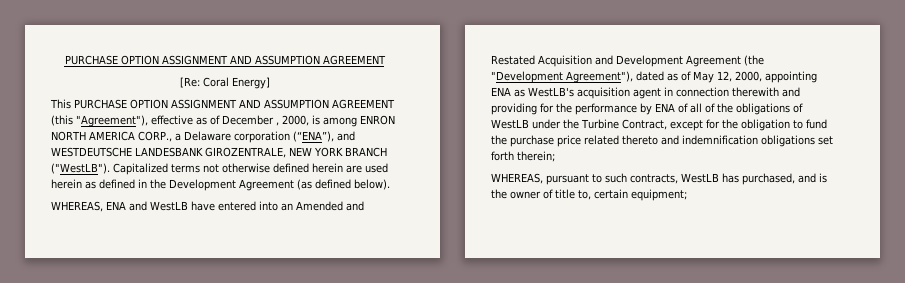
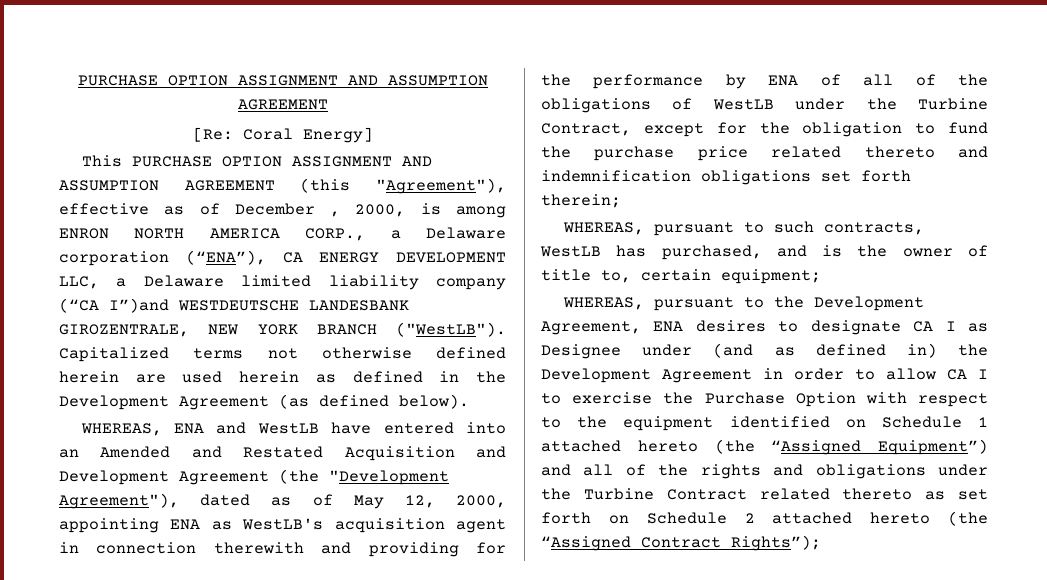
- This PURCHASE OPTION ASSIGNMENT AND ASSUMPTION AGREEMENT (this "Agreement"), effective as of December , 2000, is among ENRON NORTH AMERICA CORP., a Delaware corporation (“ENA”), and WESTDEUTSCHE LANDESBANK GIROZENTRALE, NEW YORK BRANCH ("WestLB").
+ This PURCHASE OPTION ASSIGNMENT AND ASSUMPTION AGREEMENT (this "Agreement"), effective as of December , 2000, is among ENRON NORTH AMERICA CORP., a Delaware corporation (“ENA”), CA ENERGY DEVELOPMENT LLC, a Delaware limited liability company (“CA I”)and WESTDEUTSCHE LANDESBANK GIROZENTRALE, NEW YORK BRANCH ("WestLB").
+ WHEREAS, pursuant to the Development Agreement, ENA desires to designate CA I as Designee under (and as defined in) the Development Agreement in order to allow CA I to exercise the Purchase Option with respect to the equipment identified on Schedule 1 attached hereto (the “Assigned Equipment”) and all of the rights and obligations under the Turbine Contract related thereto as set forth on Schedule 2 attached hereto (the “Assigned Contract Rights”);

